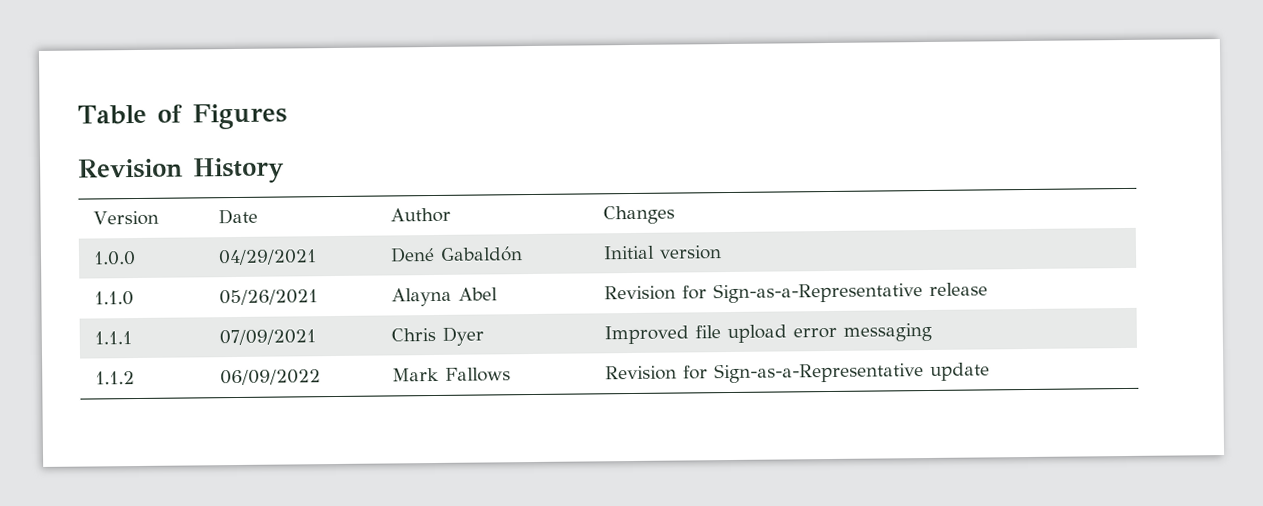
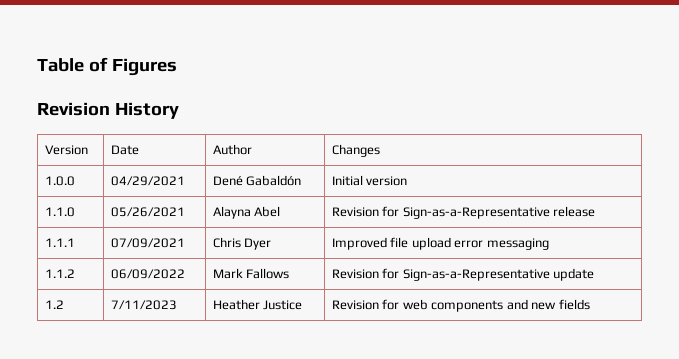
+ 1.2 | 7/11/2023 | Heather Justice | Revision for web components and new fields

